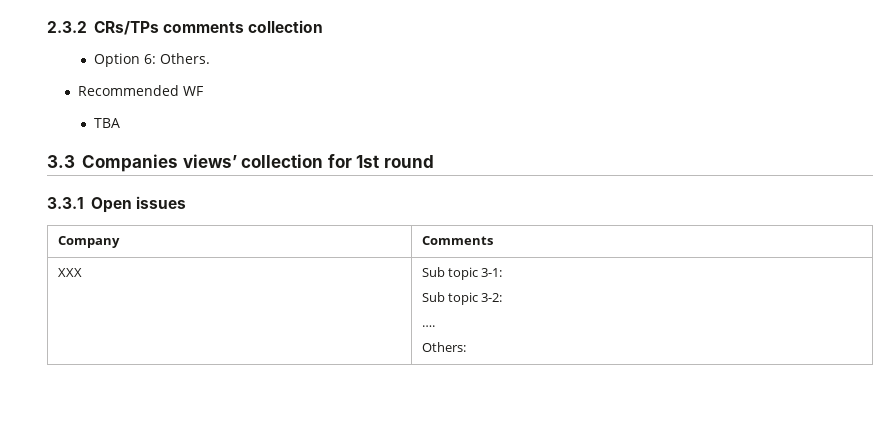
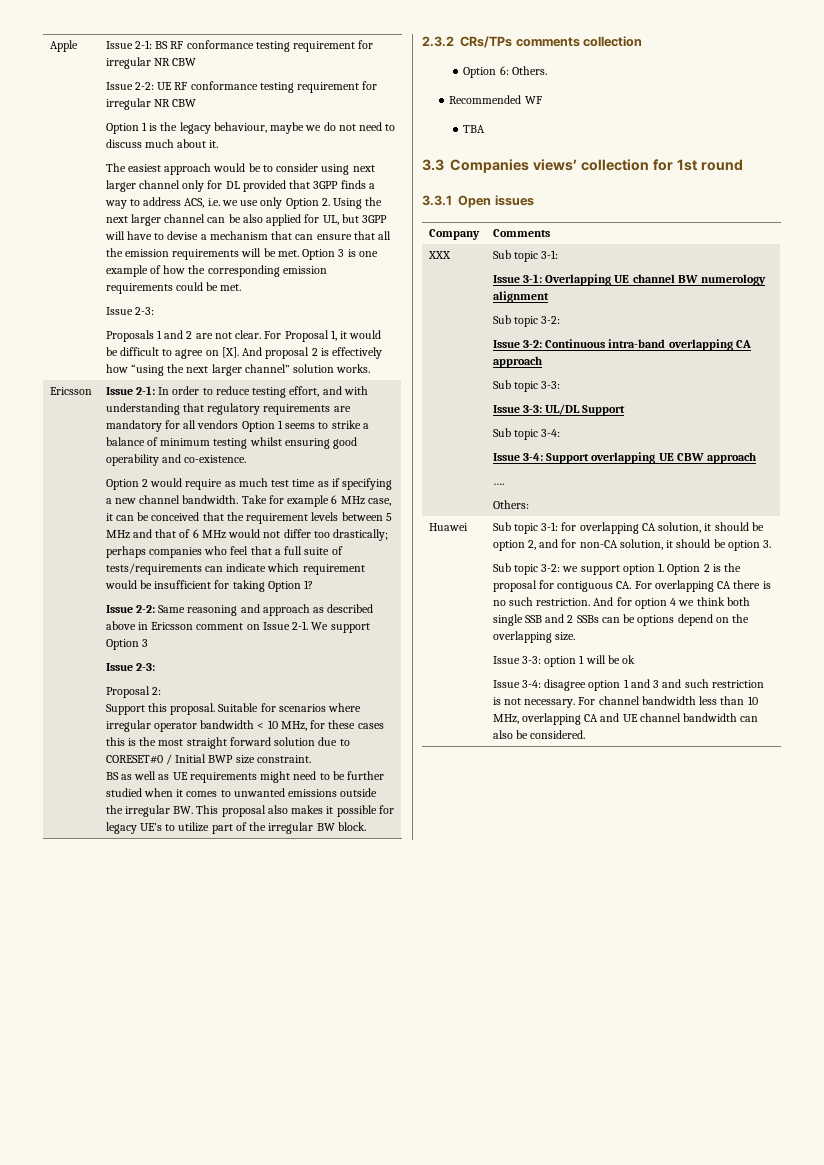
+ Apple | Issue 2-1: BS RF conformance testing requirement for irregular NR CBW
+ Issue 2-2: UE RF conformance testing requirement for irregular NR CBW
+ Option 1 is the legacy behaviour, maybe we do not need to discuss much about it.
+ The easiest approach would be to consider using next larger channel only for DL provided that 3GPP finds a way to address ACS, i.e. we use only Option 2. Using the next larger channel can be also applied for UL, but 3GPP will have to devise a mechanism that can ensure that all the emission requirements will be met. Option 3 is one example of how the corresponding emission requirements could be met.
+ Issue 2-3:
+ Proposals 1 and 2 are not clear. For Proposal 1, it would be difficult to agree on [X]. And proposal 2 is effectively how “using the next larger channel” solution works.
+ Ericsson | Issue 2-1: In order to reduce testing effort, and with understanding that regulatory requirements are mandatory for all vendors Option 1 seems to strike a balance of minimum testing whilst ensuring good operability and co-existence.
+ Option 2 would require as much test time as if specifying a new channel bandwidth. Take for example 6 MHz case, it can be conceived that the requirement levels between 5 MHz and that of 6 MHz would not differ too drastically; perhaps companies who feel that a full suite of tests/requirements can indicate which requirement would be insufficient for taking Option 1?
+ Issue 2-2: Same reasoning and approach as described above in Ericsson comment on Issue 2-1. We support Option 3
+ Issue 2-3:
+ Proposal 2:
+ Support this proposal. Suitable for scenarios where irregular operator bandwidth < 10 MHz, for these cases this is the most straight forward solution due to CORESET#0 / Initial BWP size constraint.
+ BS as well as UE requirements might need to be further studied when it comes to unwanted emissions outside the irregular BW. This proposal also makes it possible for legacy UE’s to utilize part of the irregular BW block.
+ Issue 3-1: Overlapping UE channel BW numerology alignment
  Sub topic 3-2:
+ Issue 3-2: Continuous intra-band overlapping CA approach
+ Sub topic 3-3:
+ Issue 3-3: UL/DL Support
+ Sub topic 3-4:
+ Issue 3-4: Support overlapping UE CBW approach
  ….
  Others:
+ Huawei | Sub topic 3-1: for overlapping CA solution, it should be option 2, and for non-CA solution, it should be option 3.
+ Sub topic 3-2: we support option 1. Option 2 is the proposal for contiguous CA. For overlapping CA there is no such restriction. And for option 4 we think both single SSB and 2 SSBs can be options depend on the overlapping size.
+ Issue 3-3: option 1 will be ok
+ Issue 3-4: disagree option 1 and 3 and such restriction is not necessary. For channel bandwidth less than 10 MHz, overlapping CA and UE channel bandwidth can also be considered.

